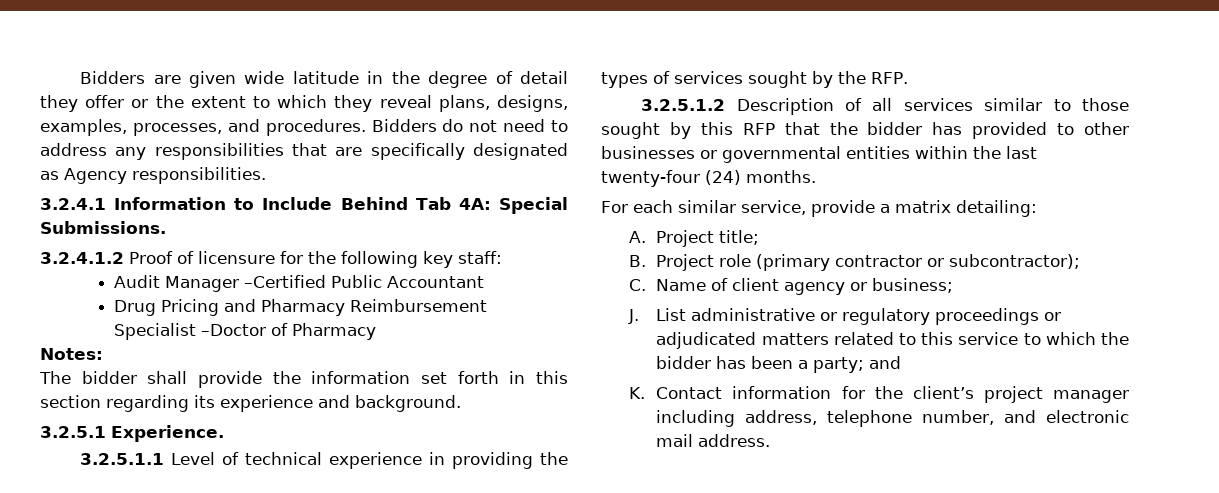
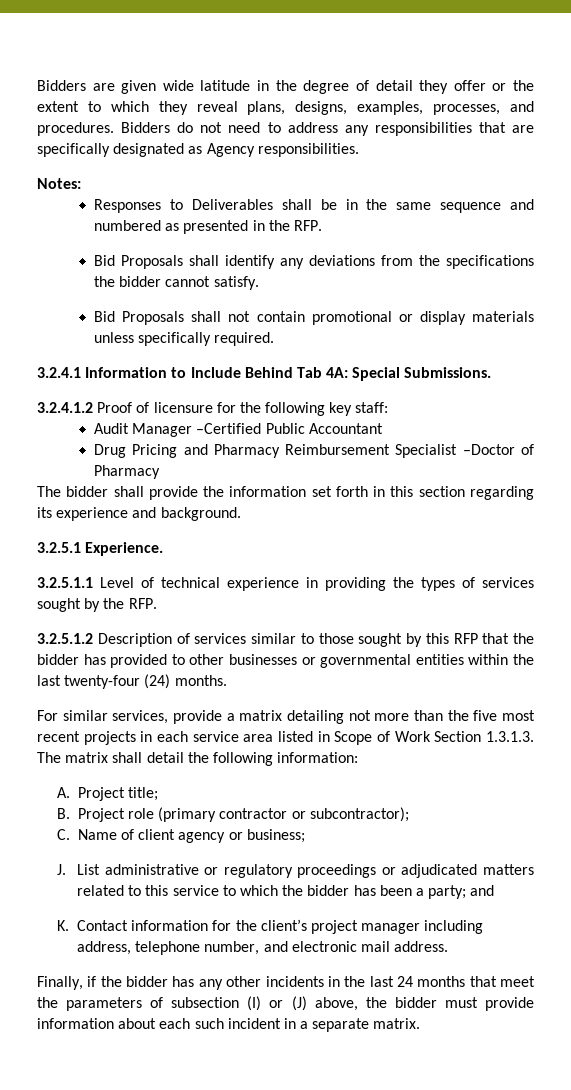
+ Notes:
+ Responses to Deliverables shall be in the same sequence and numbered as presented in the RFP.
+ Bid Proposals shall identify any deviations from the specifications the bidder cannot satisfy.
+ Bid Proposals shall not contain promotional or display materials unless specifically required.
- Notes:
- 3.2.5.1.2 Description of all services similar to those sought by this RFP that the bidder has provided to other businesses or governmental entities within the last twenty-four (24) months.
+ 3.2.5.1.2 Description of services similar to those sought by this RFP that the bidder has provided to other businesses or governmental entities within the last twenty-four (24) months.
- For each similar service, provide a matrix detailing:
+ For similar services, provide a matrix detailing not more than the five most recent projects in each service area listed in Scope of Work Section 1.3.1.3. The matrix shall detail the following information:
+ Finally, if the bidder has any other incidents in the last 24 months that meet the parameters of subsection (I) or (J) above, the bidder must provide information about each such incident in a separate matrix.

